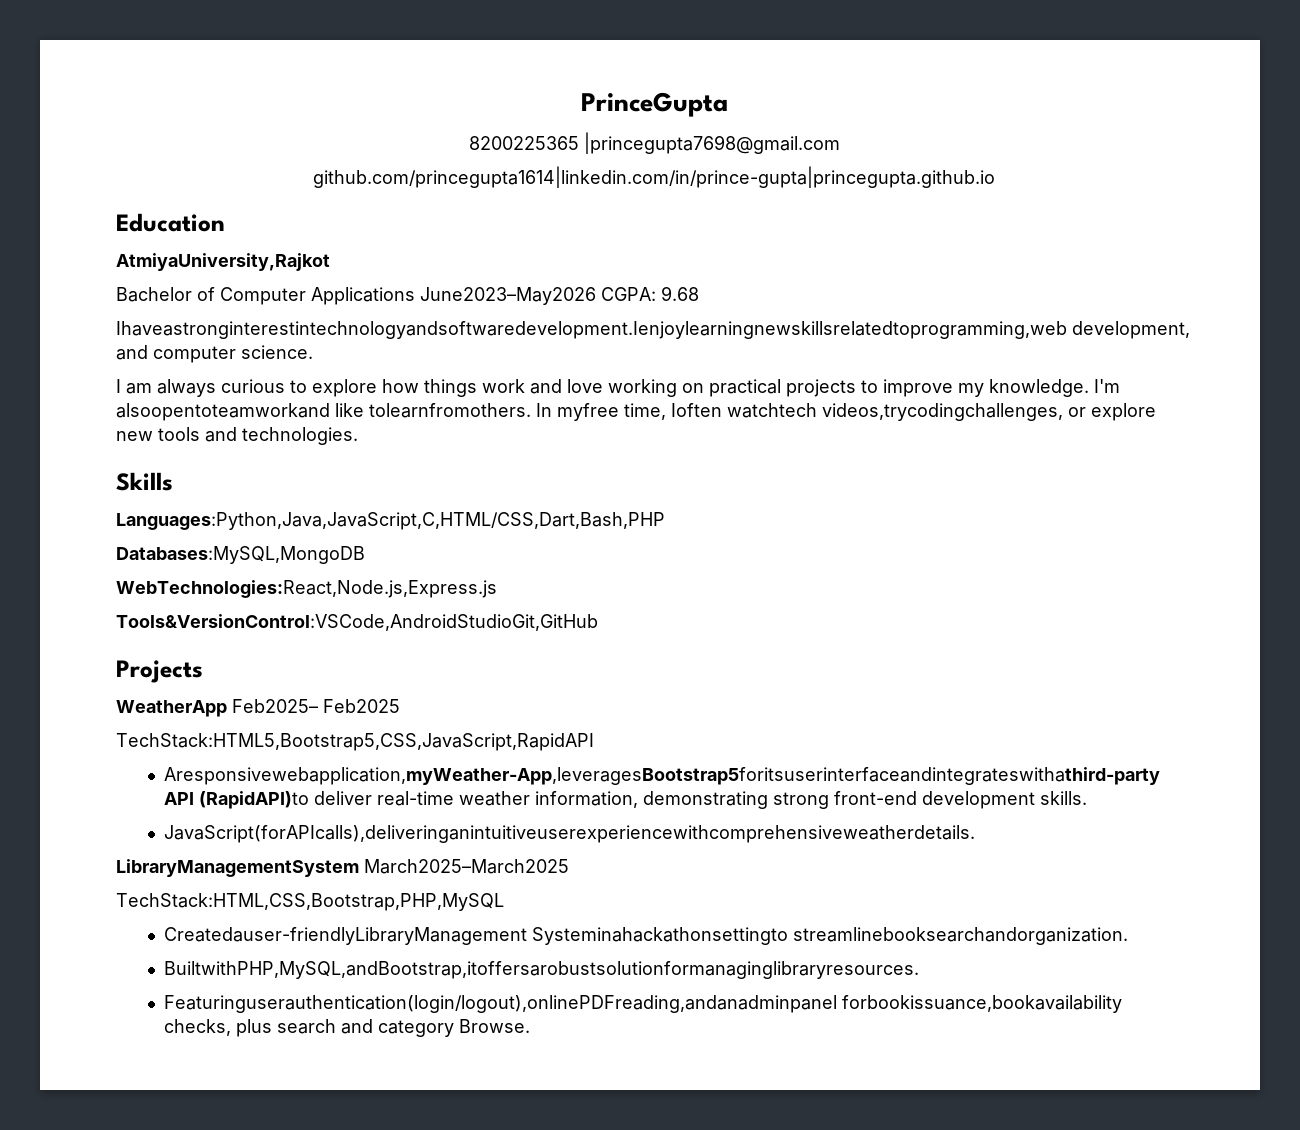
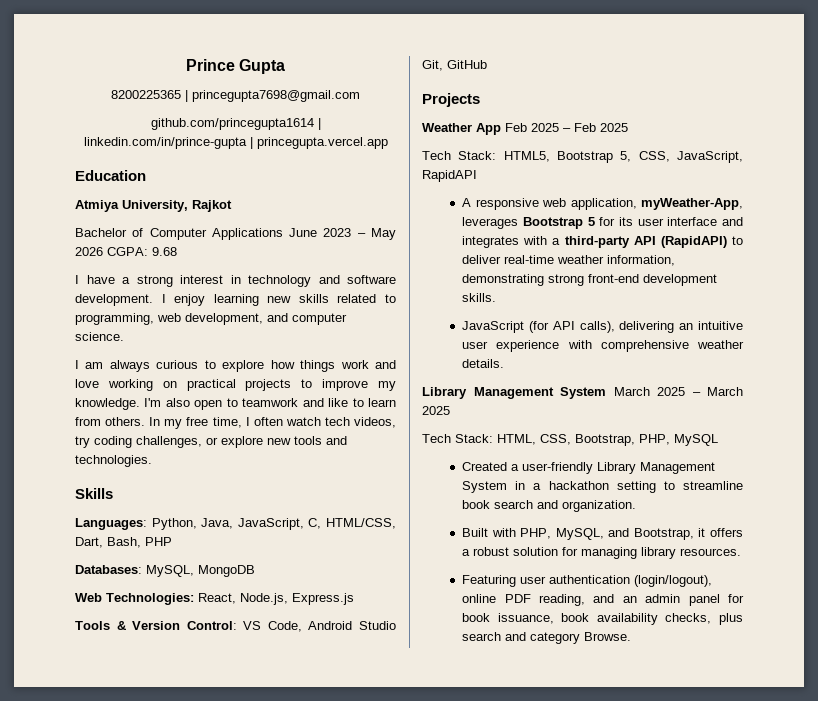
- PrinceGupta
+ Prince Gupta
- 8200225365 |princegupta7698@gmail.com
- github.com/princegupta1614|linkedin.com/in/prince-gupta|princegupta.github.io
+ 8200225365 | princegupta7698@gmail.com
+ github.com/princegupta1614 | linkedin.com/in/prince-gupta | princegupta.vercel.app
  Education
- AtmiyaUniversity,Rajkot
- Bachelor of Computer Applications June2023–May2026 CGPA: 9.68
- Ihaveastronginterestintechnologyandsoftwaredevelopment.Ienjoylearningnewskillsrelatedtoprogramming,web development, and computer science.
+ Atmiya University, Rajkot
+ Bachelor of Computer Applications June 2023 – May 2026 CGPA: 9.68
+ I have a strong interest in technology and software development. I enjoy learning new skills related to programming, web development, and computer science.
- I'm alsoopentoteamworkand like tolearnfromothers. In myfree time, Ioften watchtech videos,trycodingchallenges, or explore new tools and technologies.
+ I'm also open to teamwork and like to learn from others. In my free time, I often watch tech videos, try coding challenges, or explore new tools and technologies.
- Languages:Python,Java,JavaScript,C,HTML/CSS,Dart,Bash,PHP
- Databases:MySQL,MongoDB
- WebTechnologies:React,Node.js,Express.js
- Tools&VersionControl:VSCode,AndroidStudioGit,GitHub
+ Languages: Python, Java, JavaScript, C, HTML/CSS, Dart, Bash, PHP
+ Databases: MySQL, MongoDB
+ Web Technologies: React, Node.js, Express.js
+ Tools & Version Control: VS Code, Android Studio Git, GitHub
  Projects
- WeatherApp Feb2025– Feb2025
- TechStack:HTML5,Bootstrap5,CSS,JavaScript,RapidAPI
- Aresponsivewebapplication,myWeather-App,leveragesBootstrap5foritsuserinterfaceandintegrateswithathird-party API (RapidAPI)to deliver real-time weather information, demonstrating strong front-end development skills.
+ Weather App Feb 2025 – Feb 2025
+ Tech Stack: HTML5, Bootstrap 5, CSS, JavaScript, RapidAPI
+ A responsive web application, myWeather-App, leverages Bootstrap 5 for its user interface and integrates with a third-party API (RapidAPI) to deliver real-time weather information, demonstrating strong front-end development skills.
- JavaScript(forAPIcalls),deliveringanintuitiveuserexperiencewithcomprehensiveweatherdetails.
- LibraryManagementSystem March2025–March2025
- TechStack:HTML,CSS,Bootstrap,PHP,MySQL
- Createdauser-friendlyLibraryManagement Systeminahackathonsettingto streamlinebooksearchandorganization.
- BuiltwithPHP,MySQL,andBootstrap,itoffersarobustsolutionformanaginglibraryresources.
- Featuringuserauthentication(login/logout),onlinePDFreading,andanadminpanel forbookissuance,bookavailability checks, plus search and category Browse.
+ JavaScript (for API calls), delivering an intuitive user experience with comprehensive weather details.
+ Library Management System March 2025 – March 2025
+ Tech Stack: HTML, CSS, Bootstrap, PHP, MySQL
+ Created a user-friendly Library Management System in a hackathon setting to streamline book search and organization.
+ Built with PHP, MySQL, and Bootstrap, it offers a robust solution for managing library resources.
+ Featuring user authentication (login/logout), online PDF reading, and an admin panel for book issuance, book availability checks, plus search and category Browse.

